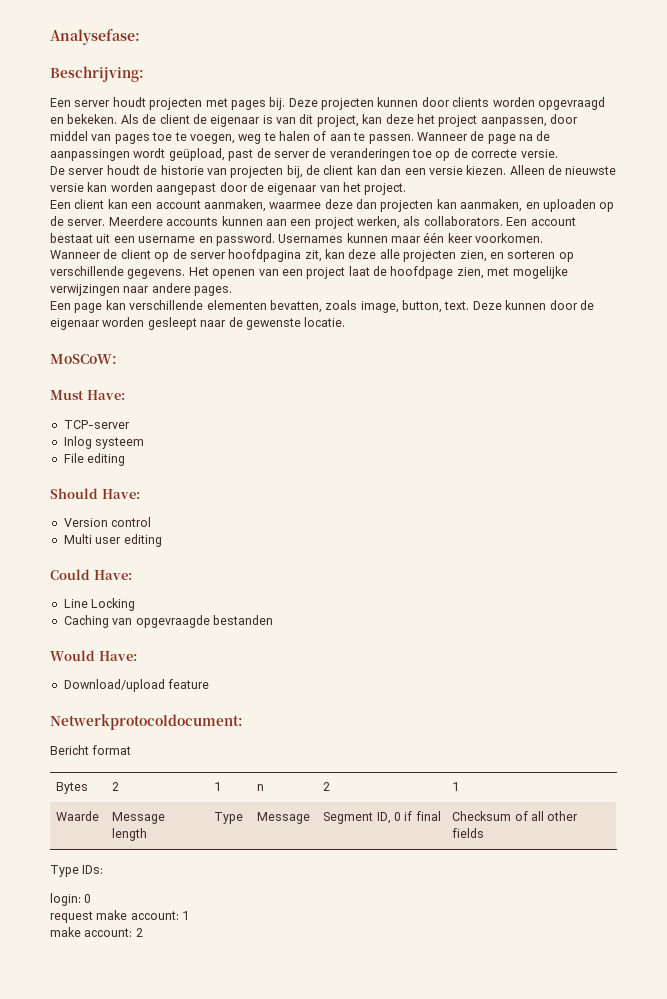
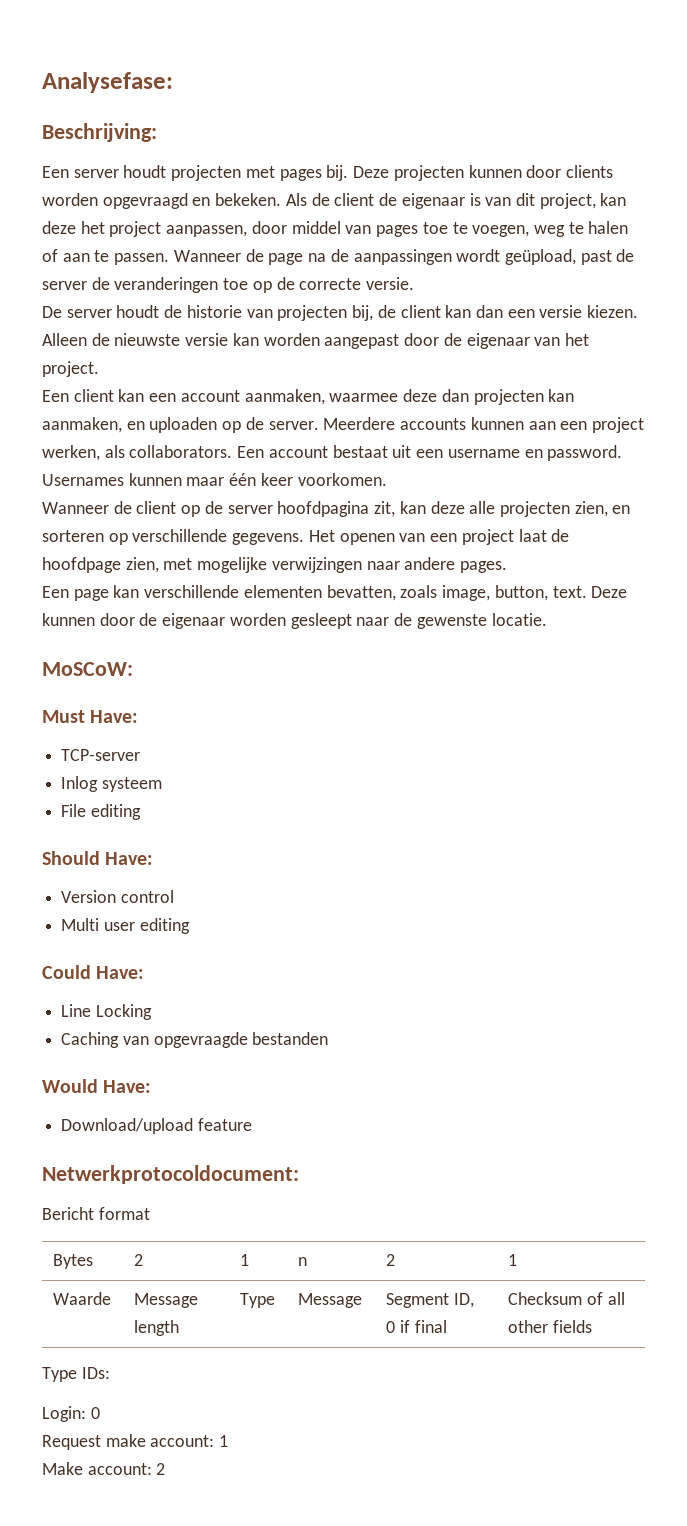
- login: 0
+ Login: 0
- request make account: 1
+ Request make account: 1
- make account: 2
+ Make account: 2

